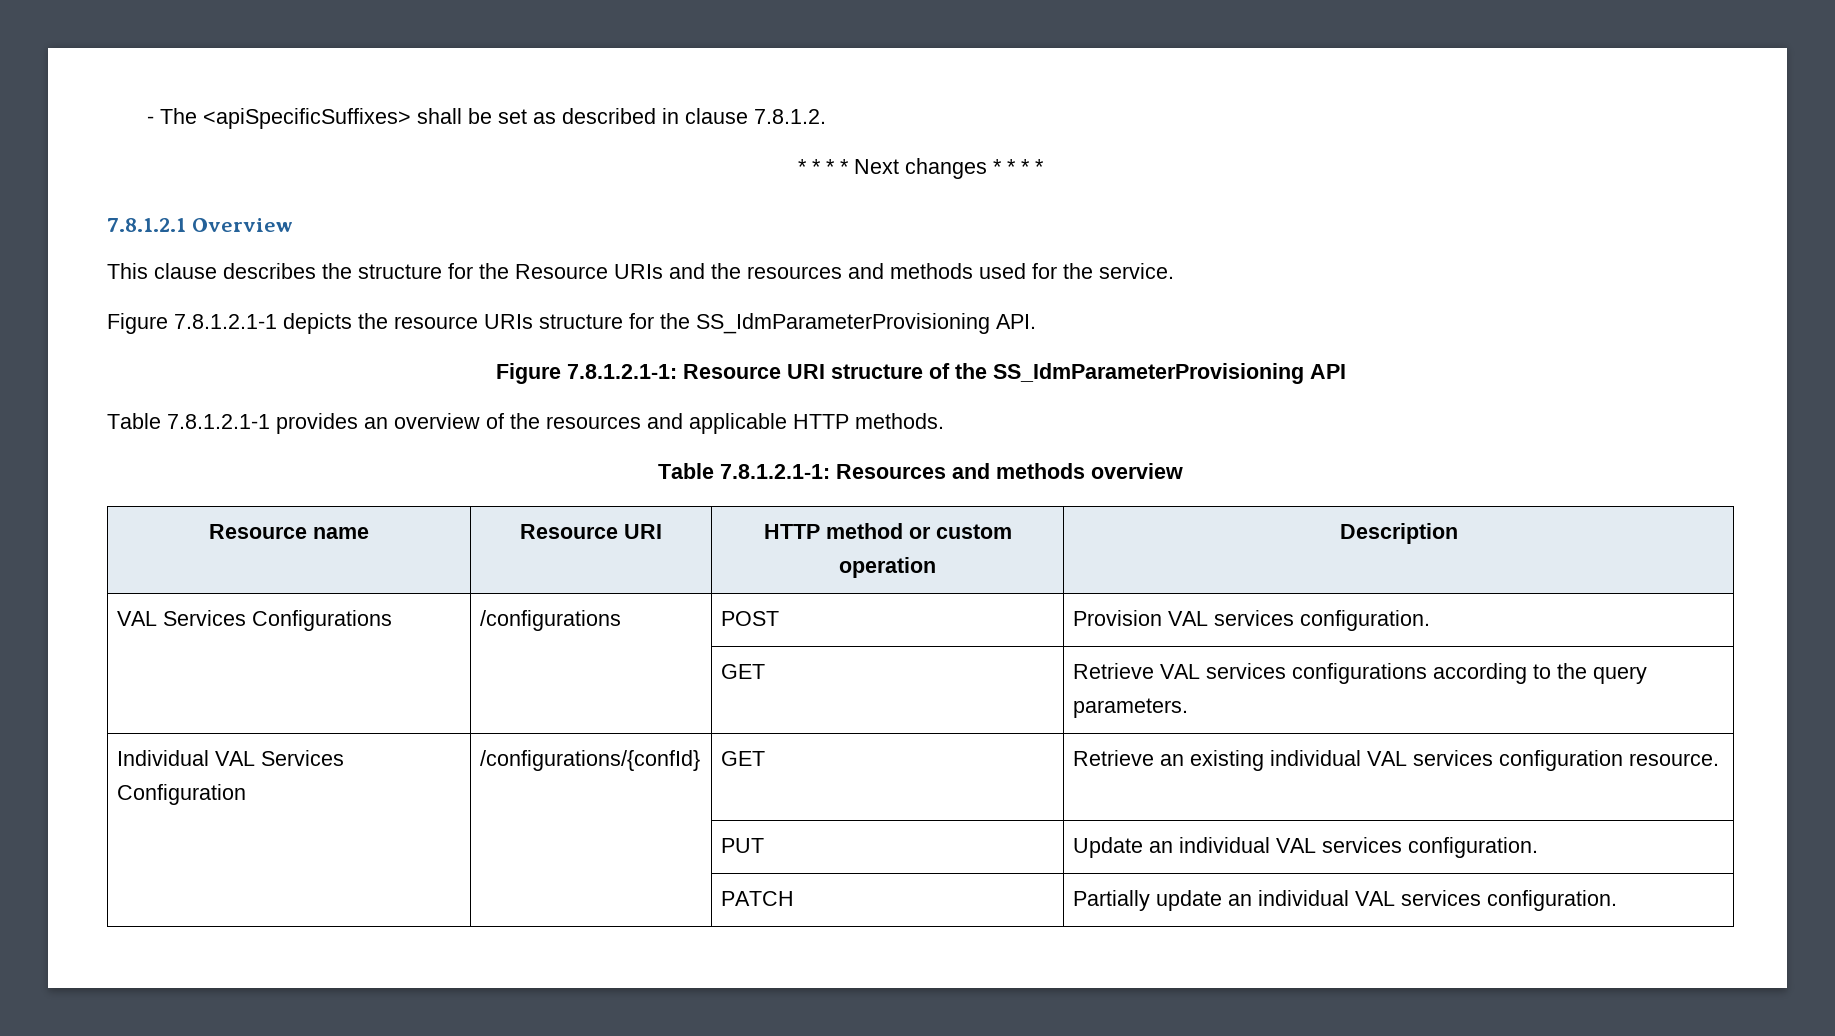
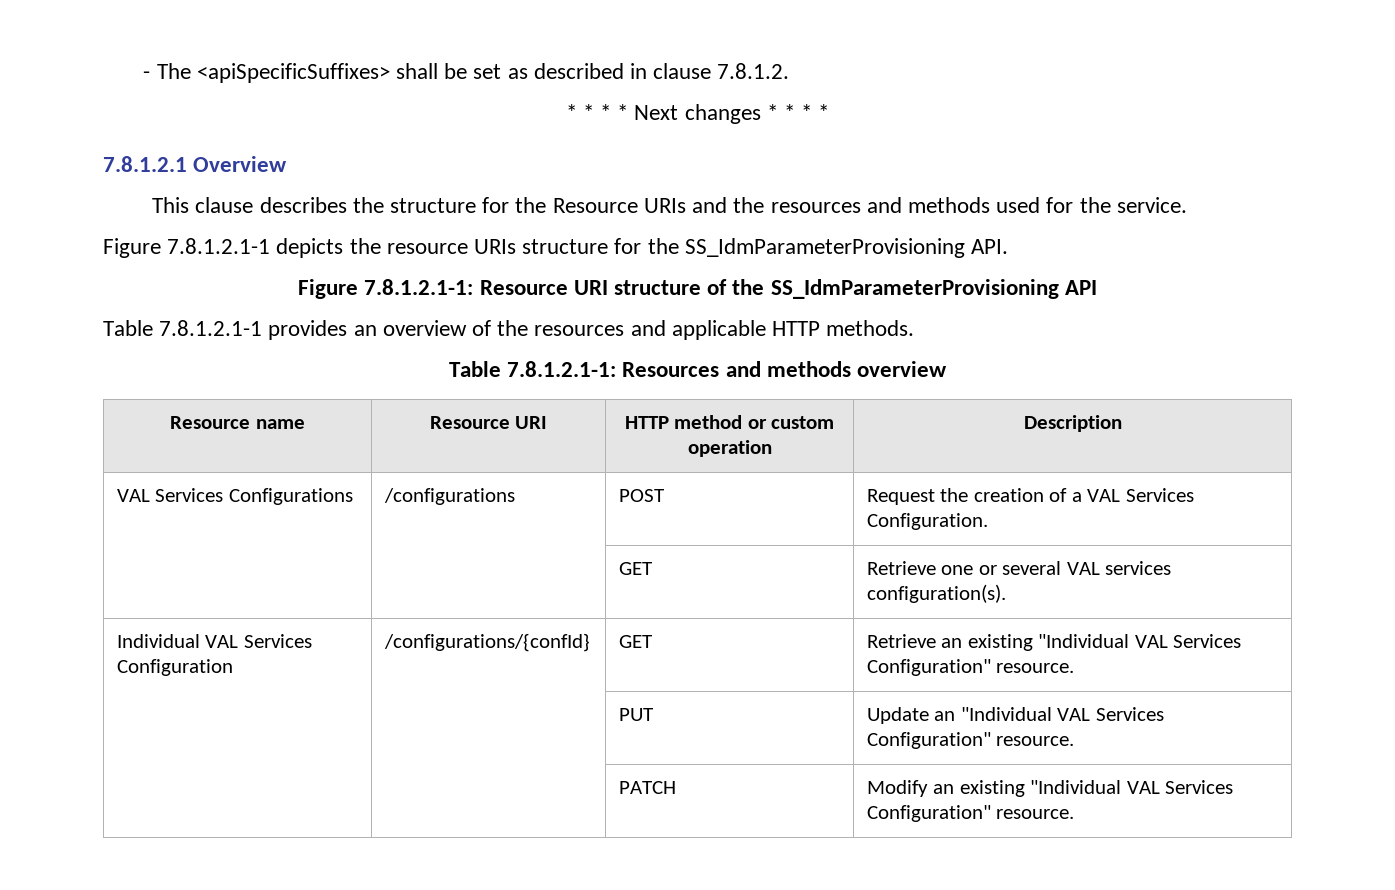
- VAL Services Configurations | /configurations | POST | Provision VAL services configuration.
- | | GET | Retrieve VAL services configurations according to the query parameters.
+ VAL Services Configurations | /configurations | POST | Request the creation of a VAL Services Configuration.
+ | | GET | Retrieve one or several VAL services configuration(s).
- Individual VAL Services Configuration | /configurations/{confId} | GET | Retrieve an existing individual VAL services configuration resource.
+ Individual VAL Services Configuration | /configurations/{confId} | GET | Retrieve an existing "Individual VAL Services Configuration" resource.
- | | PUT | Update an individual VAL services configuration.
- | | PATCH | Partially update an individual VAL services configuration.
+ | | PUT | Update an "Individual VAL Services Configuration" resource.
+ | | PATCH | Modify an existing "Individual VAL Services Configuration" resource.

